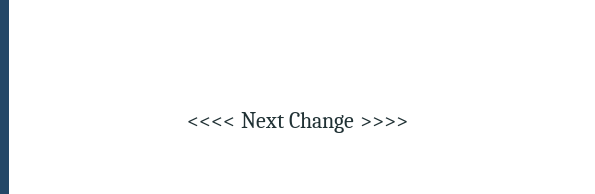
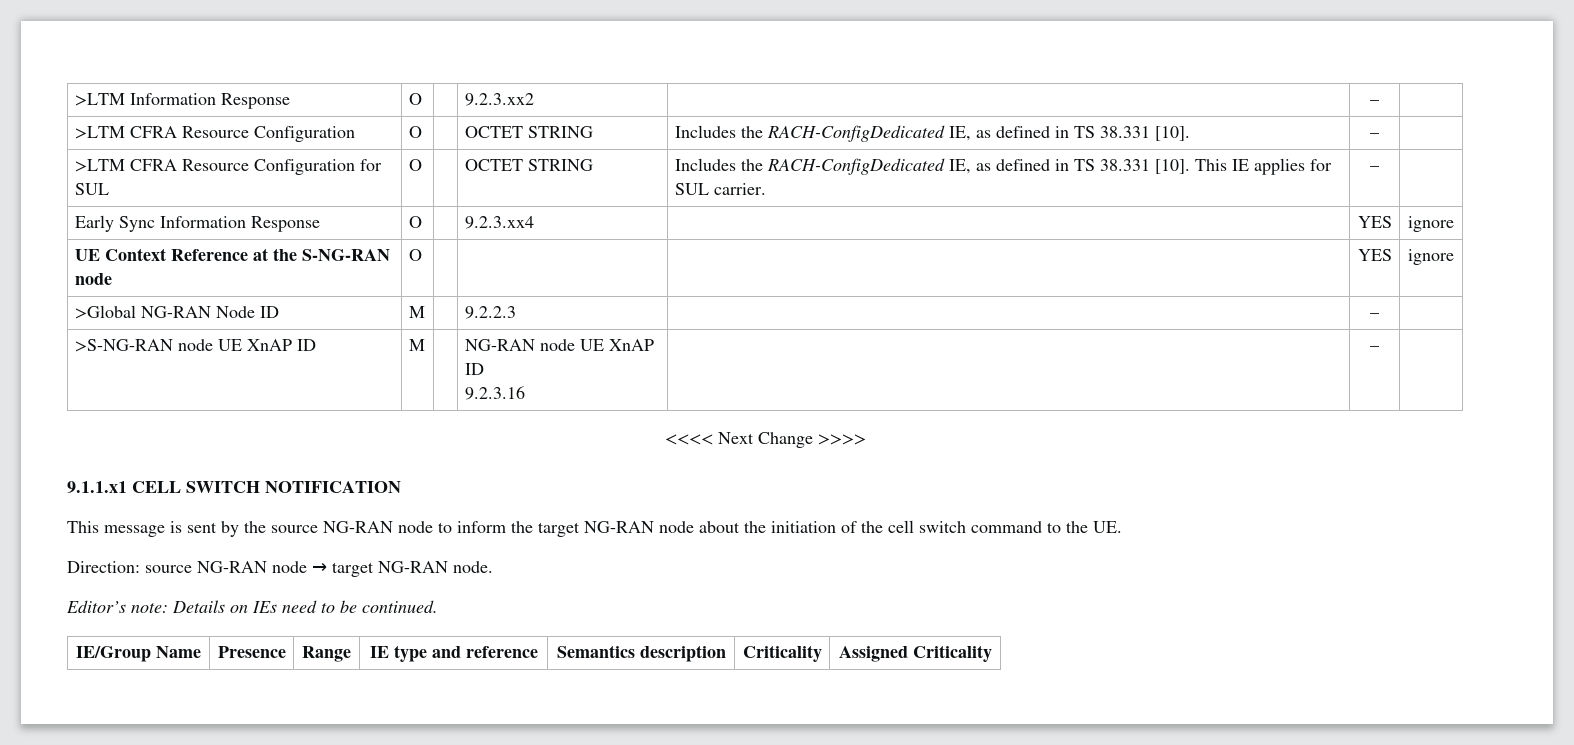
+ >LTM Information Response | O | | 9.2.3.xx2 | | – |
+ >LTM CFRA Resource Configuration | O | | OCTET STRING | Includes the RACH-ConfigDedicated IE, as defined in TS 38.331 [10]. | – |
+ >LTM CFRA Resource Configuration for SUL | O | | OCTET STRING | Includes the RACH-ConfigDedicated IE, as defined in TS 38.331 [10]. This IE applies for SUL carrier. | – |
+ Early Sync Information Response | O | | 9.2.3.xx4 | | YES | ignore
+ UE Context Reference at the S-NG-RAN node | O | | | | YES | ignore
+ >Global NG-RAN Node ID | M | | 9.2.2.3 | | – |
+ >S-NG-RAN node UE XnAP ID | M | | NG-RAN node UE XnAP ID
+ 9.2.3.16 | | – |
  <<<< Next Change >>>>
+ 9.1.1.x1 CELL SWITCH NOTIFICATION
+ This message is sent by the source NG-RAN node to inform the target NG-RAN node about the initiation of the cell switch command to the UE.
+ Direction: source NG-RAN node → target NG-RAN node.
+ Editor’s note: Details on IEs need to be continued.
+ IE/Group Name | Presence | Range | IE type and reference | Semantics description | Criticality | Assigned Criticality

